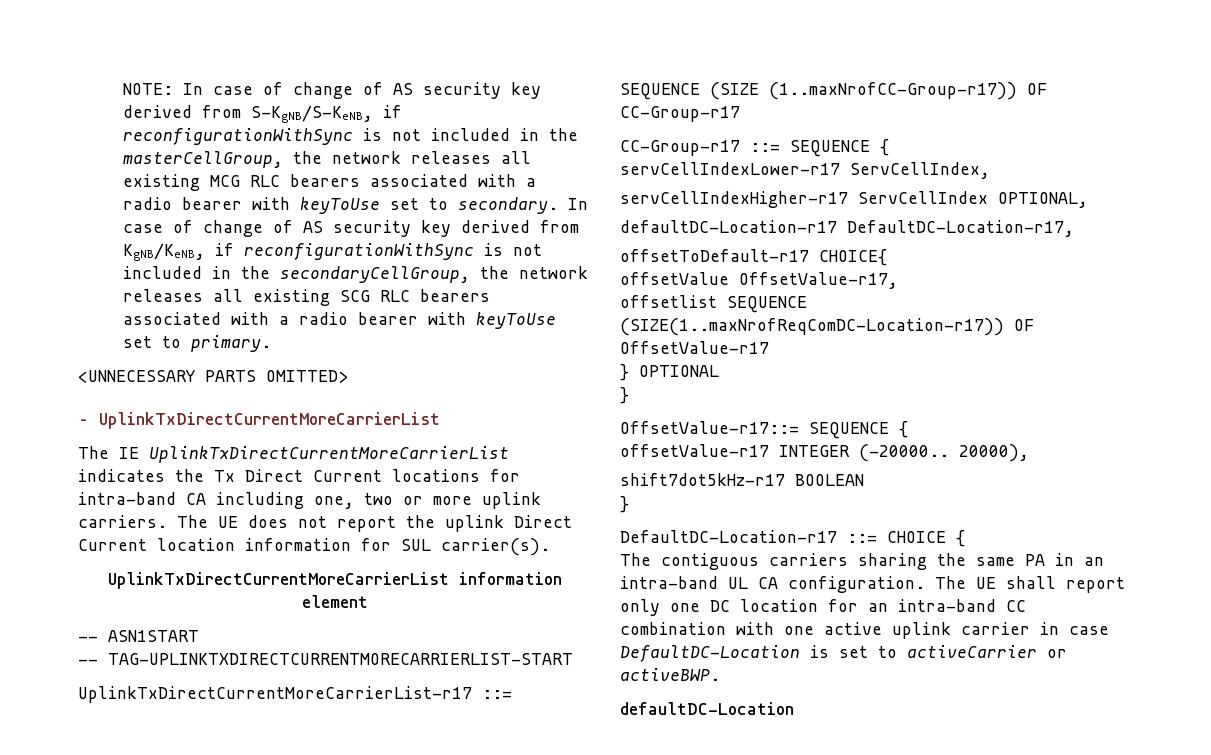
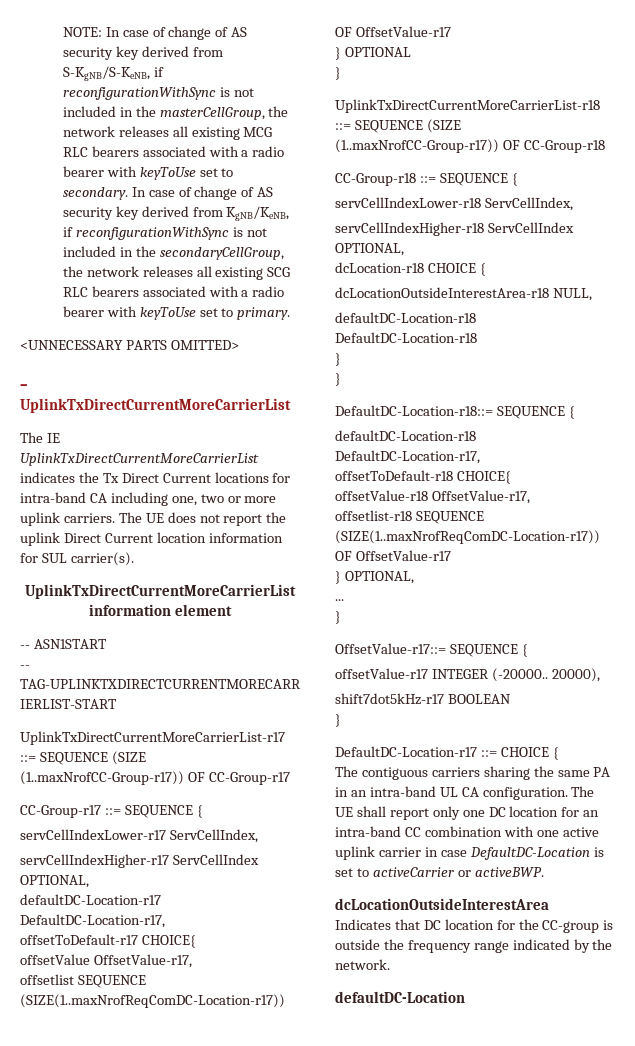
+ UplinkTxDirectCurrentMoreCarrierList-r18 ::= SEQUENCE (SIZE (1..maxNrofCC-Group-r17)) OF CC-Group-r18
+ CC-Group-r18 ::= SEQUENCE {
+ servCellIndexLower-r18 ServCellIndex,
+ servCellIndexHigher-r18 ServCellIndex OPTIONAL,
+ dcLocation-r18 CHOICE {
+ dcLocationOutsideInterestArea-r18 NULL,
+ defaultDC-Location-r18 DefaultDC-Location-r18
+ }
+ }
+ DefaultDC-Location-r18::= SEQUENCE {
+ defaultDC-Location-r18 DefaultDC-Location-r17,
+ offsetToDefault-r18 CHOICE{
+ offsetValue-r18 OffsetValue-r17,
+ offsetlist-r18 SEQUENCE (SIZE(1..maxNrofReqComDC-Location-r17)) OF OffsetValue-r17
+ } OPTIONAL,
+ ...
+ }
+ dcLocationOutsideInterestArea
+ Indicates that DC location for the CC-group is outside the frequency range indicated by the network.

